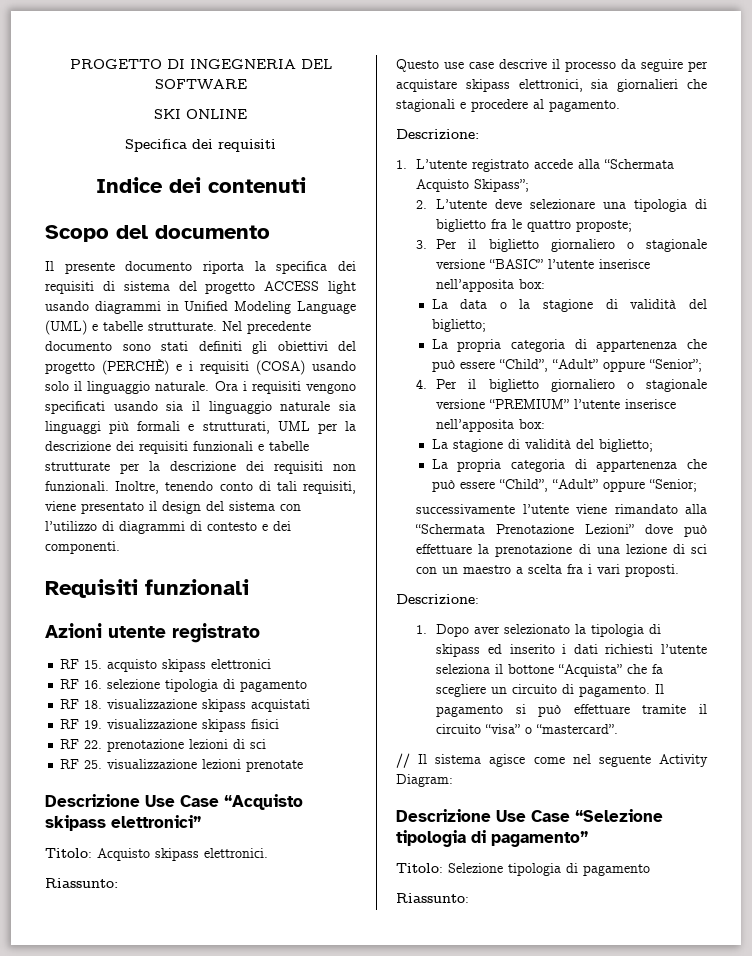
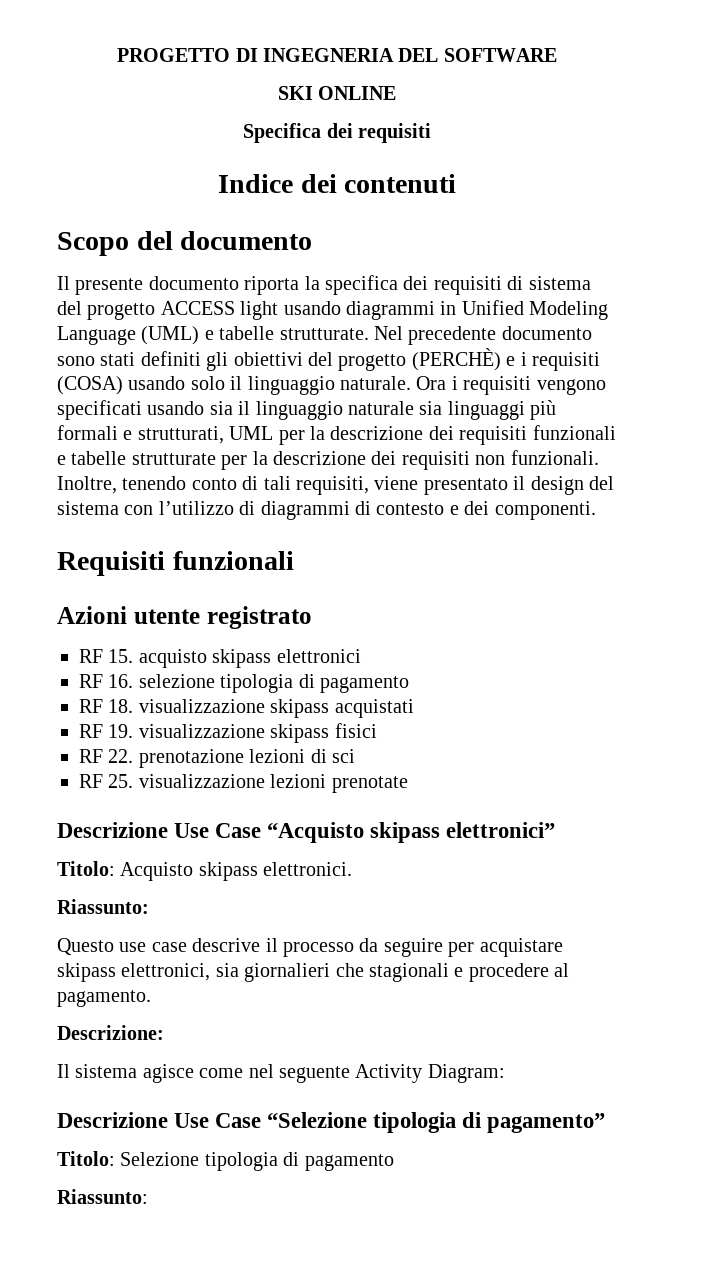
- 1. L’utente registrato accede alla “Schermata Acquisto Skipass”;
- 2. L’utente deve selezionare una tipologia di biglietto fra le quattro proposte;
- 3. Per il biglietto giornaliero o stagionale versione “BASIC” l’utente inserisce nell’apposita box:
- La data o la stagione di validità del biglietto;
- La propria categoria di appartenenza che può essere “Child”, “Adult” oppure “Senior”;
- 4. Per il biglietto giornaliero o stagionale versione “PREMIUM” l’utente inserisce nell’apposita box:
- La stagione di validità del biglietto;
- La propria categoria di appartenenza che può essere “Child”, “Adult” oppure “Senior;
- successivamente l’utente viene rimandato alla “Schermata Prenotazione Lezioni” dove può effettuare la prenotazione di una lezione di sci con un maestro a scelta fra i vari proposti.
- Descrizione:
- 1. Dopo aver selezionato la tipologia di skipass ed inserito i dati richiesti l’utente seleziona il bottone “Acquista” che fa scegliere un circuito di pagamento. Il pagamento si può effettuare tramite il circuito “visa” o “mastercard”.
- // Il sistema agisce come nel seguente Activity Diagram:
+ Il sistema agisce come nel seguente Activity Diagram:

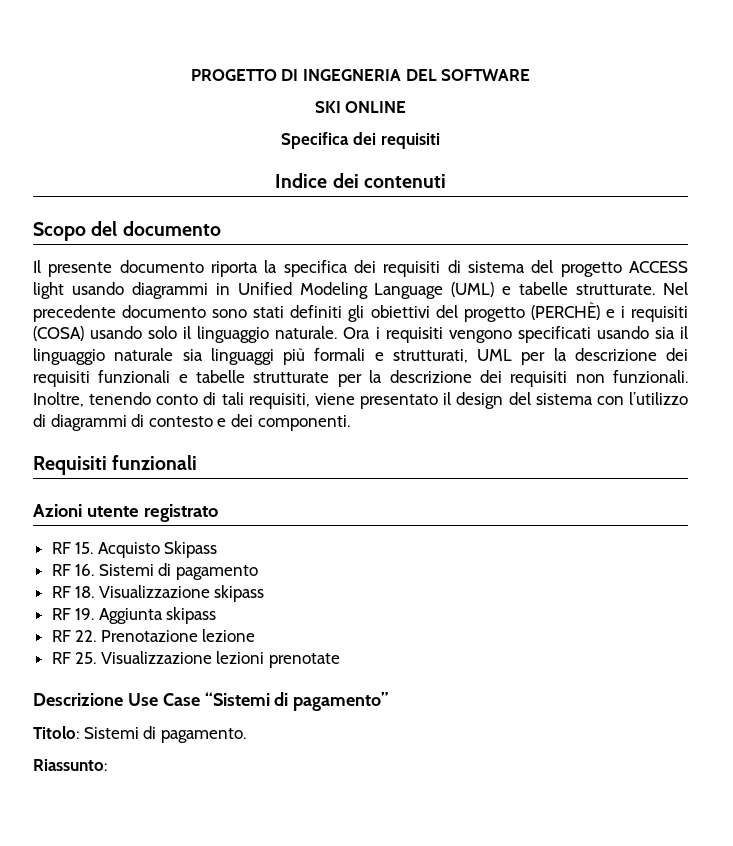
- RF 15. acquisto skipass elettronici
+ RF 15. Acquisto Skipass
- RF 16. selezione tipologia di pagamento
+ RF 16. Sistemi di pagamento
- RF 18. visualizzazione skipass acquistati
+ RF 18. Visualizzazione skipass
- RF 19. visualizzazione skipass fisici
+ RF 19. Aggiunta skipass
- RF 22. prenotazione lezioni di sci
+ RF 22. Prenotazione lezione
- RF 25. visualizzazione lezioni prenotate
+ RF 25. Visualizzazione lezioni prenotate
- Descrizione Use Case “Acquisto skipass elettronici”
- Titolo: Acquisto skipass elettronici.
- Riassunto:
- Questo use case descrive il processo da seguire per acquistare skipass elettronici, sia giornalieri che stagionali e procedere al pagamento.
- Descrizione:
- Il sistema agisce come nel seguente Activity Diagram:
- Descrizione Use Case “Selezione tipologia di pagamento”
+ Descrizione Use Case “Sistemi di pagamento”
- Titolo: Selezione tipologia di pagamento
+ Titolo: Sistemi di pagamento.

